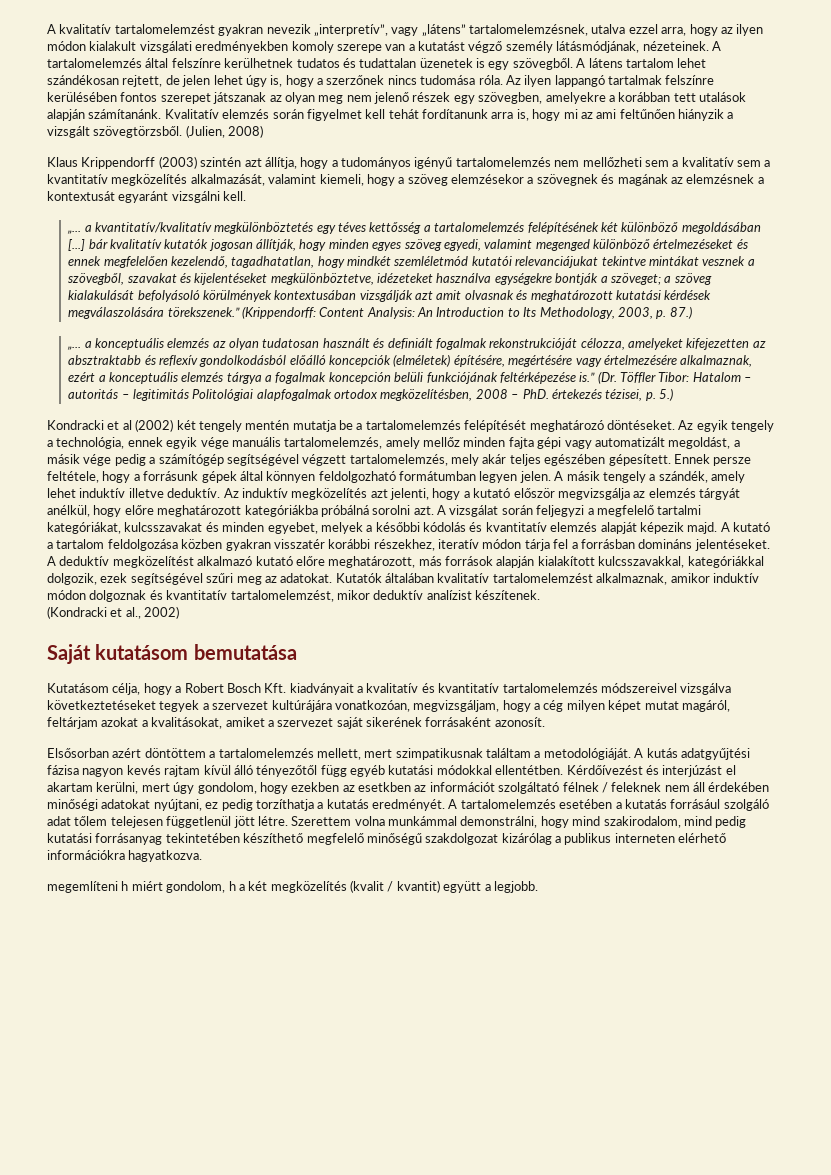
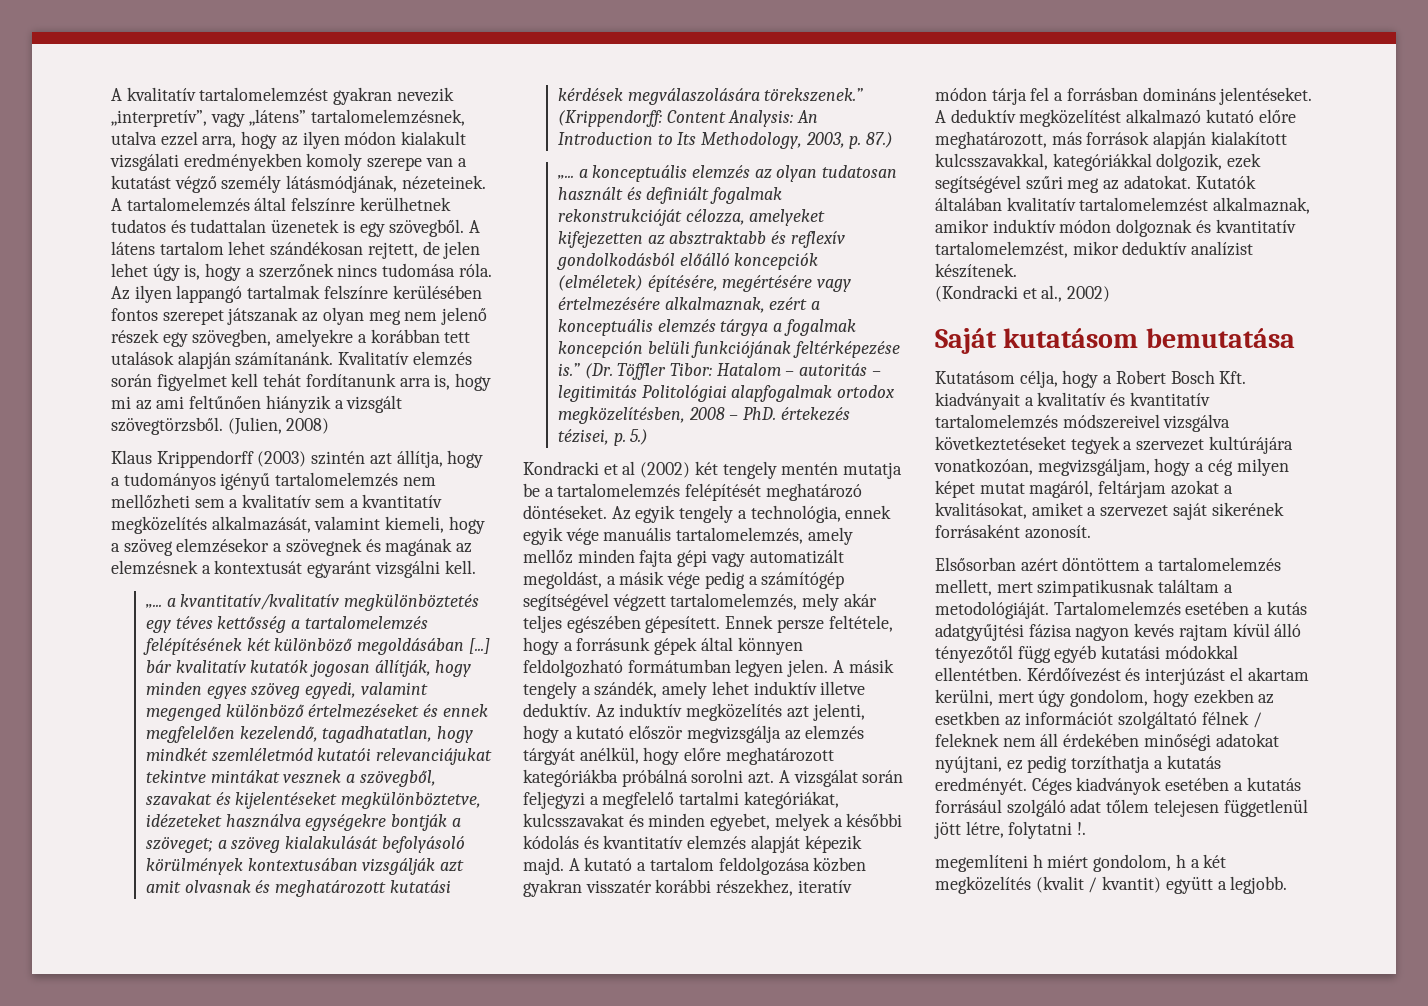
- A kutás adatgyűjtési fázisa nagyon kevés rajtam kívül álló tényezőtől függ egyéb kutatási módokkal ellentétben.
+ Tartalomelemzés esetében a kutás adatgyűjtési fázisa nagyon kevés rajtam kívül álló tényezőtől függ egyéb kutatási módokkal ellentétben.
- A tartalomelemzés esetében a kutatás forrásául szolgáló adat tőlem telejesen függetlenül jött létre. Szerettem volna munkámmal demonstrálni, hogy mind szakirodalom, mind pedig kutatási forrásanyag tekintetében készíthető megfelelő minőségű szakdolgozat kizárólag a publikus interneten elérhető információkra hagyatkozva.
+ Céges kiadványok esetében a kutatás forrásául szolgáló adat tőlem telejesen függetlenül jött létre, folytatni !.

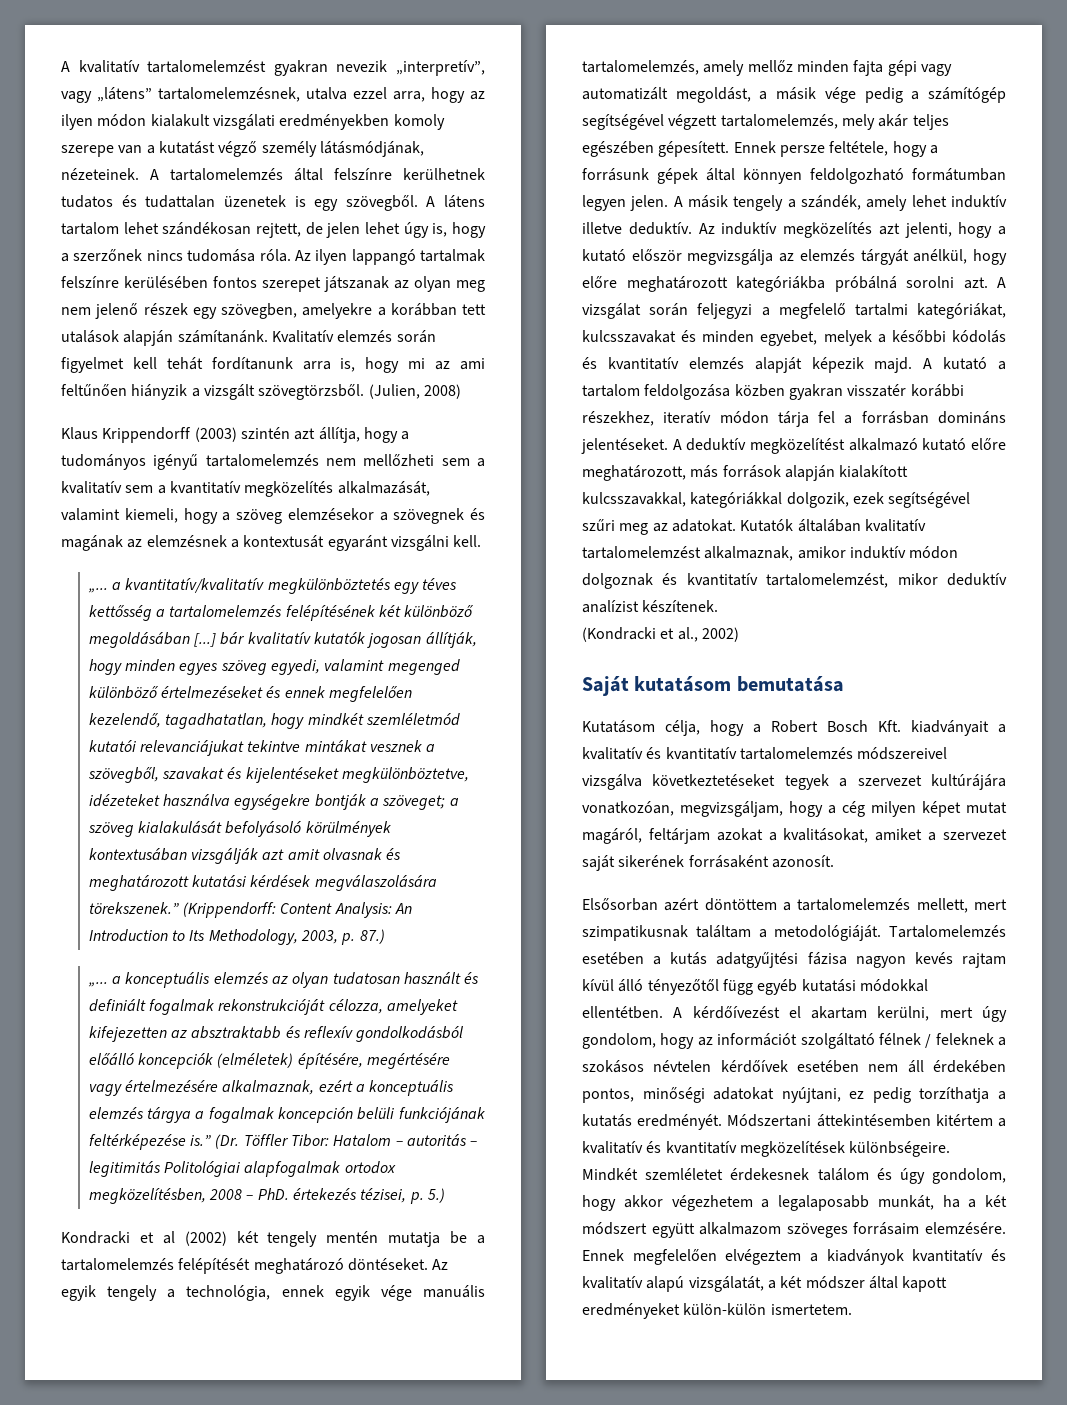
- Kérdőívezést és interjúzást el akartam kerülni, mert úgy gondolom, hogy ezekben az esetkben az információt szolgáltató félnek / feleknek nem áll érdekében minőségi adatokat nyújtani, ez pedig torzíthatja a kutatás eredményét.
+ A kérdőívezést el akartam kerülni, mert úgy gondolom, hogy az információt szolgáltató félnek / feleknek a szokásos névtelen kérdőívek esetében nem áll érdekében pontos, minőségi adatokat nyújtani, ez pedig torzíthatja a kutatás eredményét.
- Céges kiadványok esetében a kutatás forrásául szolgáló adat tőlem telejesen függetlenül jött létre, folytatni !.
- megemlíteni h miért gondolom, h a két megközelítés (kvalit / kvantit) együtt a legjobb.
+ Módszertani áttekintésemben kitértem a kvalitatív és kvantitatív megközelítések különbségeire. Mindkét szemléletet érdekesnek találom és úgy gondolom, hogy akkor végezhetem a legalaposabb munkát, ha a két módszert együtt alkalmazom szöveges forrásaim elemzésére. Ennek megfelelően elvégeztem a kiadványok kvantitatív és kvalitatív alapú vizsgálatát, a két módszer által kapott eredményeket külön-külön ismertetem.

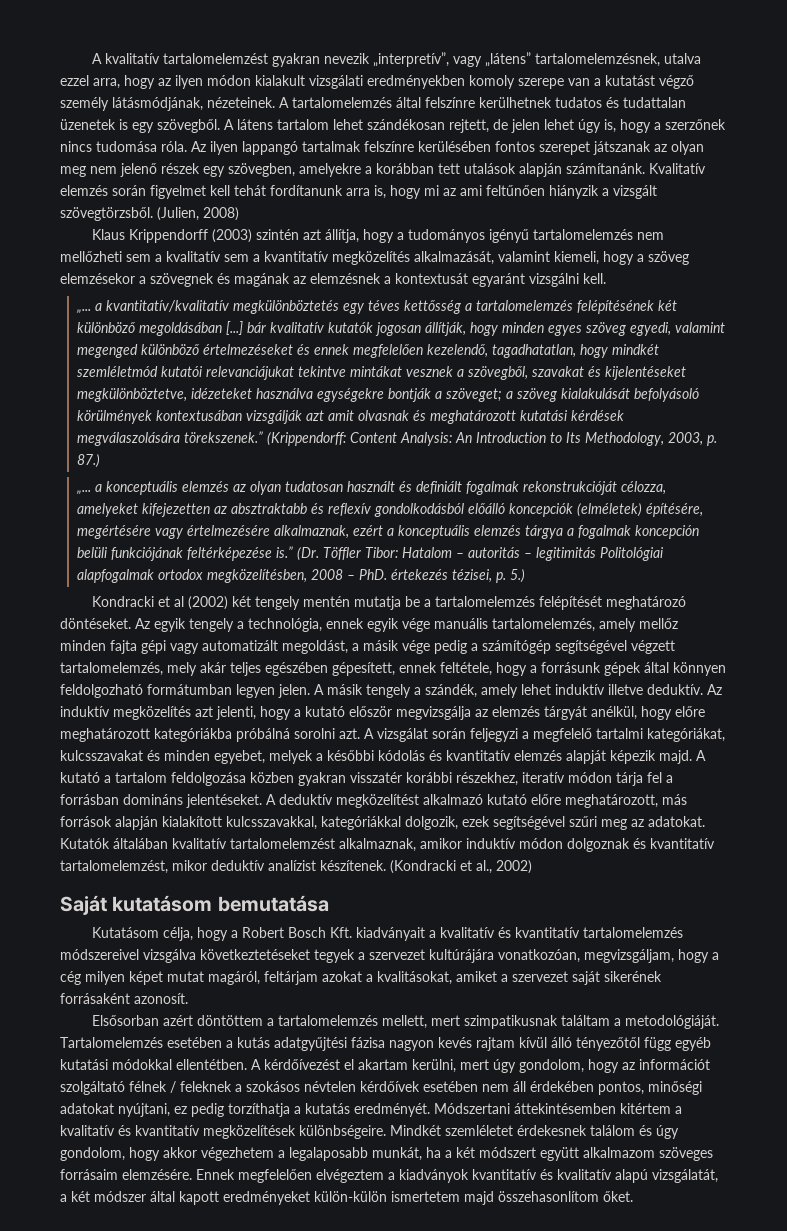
- Az egyik tengely a technológia, ennek egyik vége manuális tartalomelemzés, amely mellőz minden fajta gépi vagy automatizált megoldást, a másik vége pedig a számítógép segítségével végzett tartalomelemzés, mely akár teljes egészében gépesített. Ennek persze feltétele, hogy a forrásunk gépek által könnyen feldolgozható formátumban legyen jelen.
+ Az egyik tengely a technológia, ennek egyik vége manuális tartalomelemzés, amely mellőz minden fajta gépi vagy automatizált megoldást, a másik vége pedig a számítógép segítségével végzett tartalomelemzés, mely akár teljes egészében gépesített, ennek feltétele, hogy a forrásunk gépek által könnyen feldolgozható formátumban legyen jelen.
- Kutatók általában kvalitatív tartalomelemzést alkalmaznak, amikor induktív módon dolgoznak és kvantitatív tartalomelemzést, mikor deduktív analízist készítenek.
- (Kondracki et al., 2002)
+ Kutatók általában kvalitatív tartalomelemzést alkalmaznak, amikor induktív módon dolgoznak és kvantitatív tartalomelemzést, mikor deduktív analízist készítenek. (Kondracki et al., 2002)
- Ennek megfelelően elvégeztem a kiadványok kvantitatív és kvalitatív alapú vizsgálatát, a két módszer által kapott eredményeket külön-külön ismertetem.
+ Ennek megfelelően elvégeztem a kiadványok kvantitatív és kvalitatív alapú vizsgálatát, a két módszer által kapott eredményeket külön-külön ismertetem majd összehasonlítom őket.

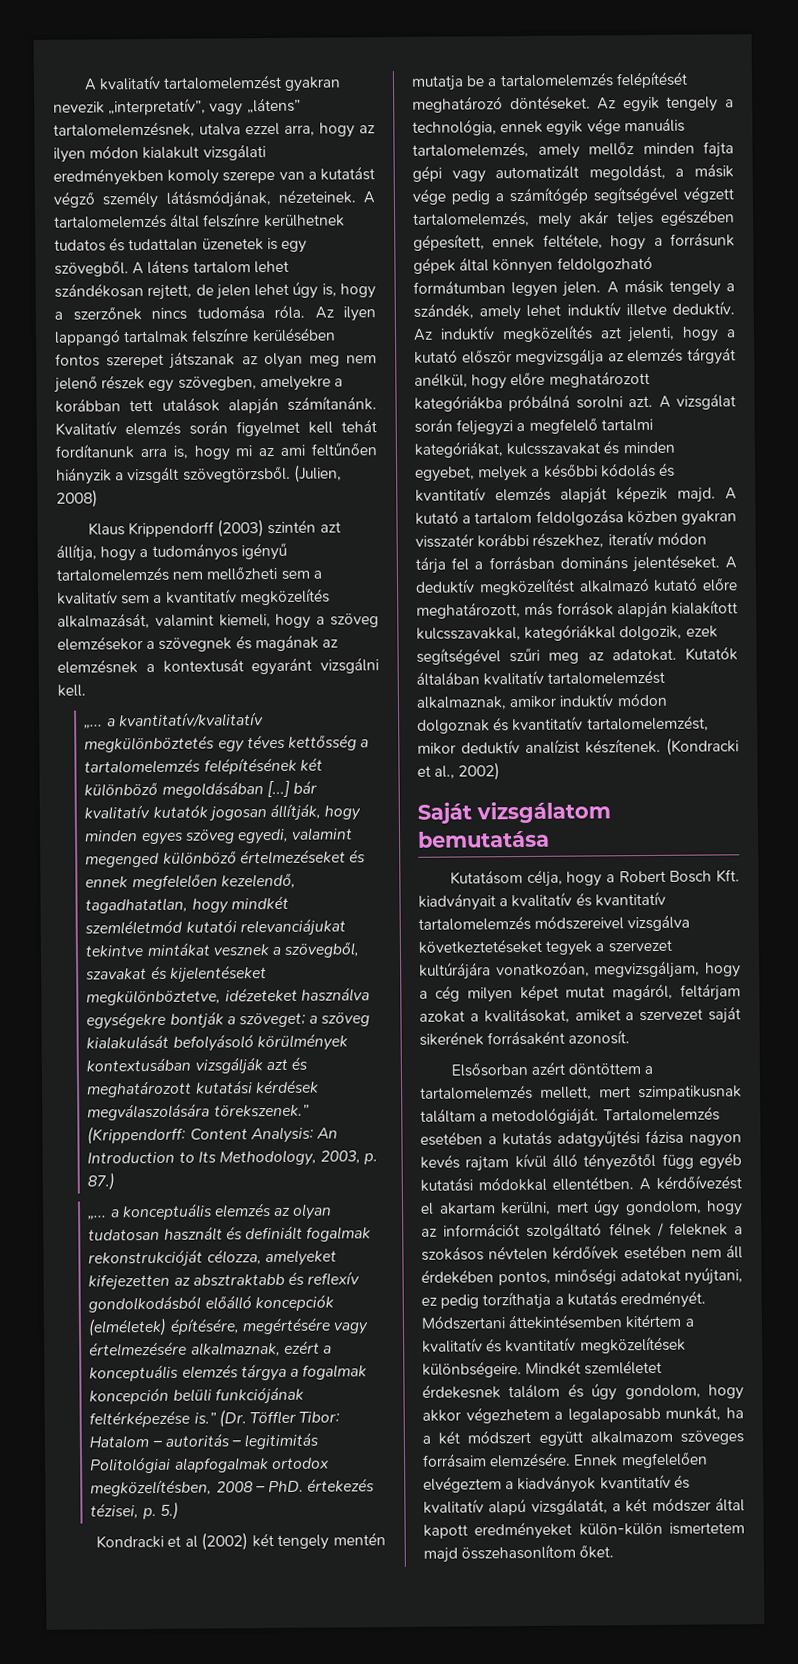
- A kvalitatív tartalomelemzést gyakran nevezik „interpretív”, vagy „látens” tartalomelemzésnek, utalva ezzel arra, hogy az ilyen módon kialakult vizsgálati eredményekben komoly szerepe van a kutatást végző személy látásmódjának, nézeteinek.
+ A kvalitatív tartalomelemzést gyakran nevezik „interpretatív”, vagy „látens” tartalomelemzésnek, utalva ezzel arra, hogy az ilyen módon kialakult vizsgálati eredményekben komoly szerepe van a kutatást végző személy látásmódjának, nézeteinek.
- a szöveg kialakulását befolyásoló körülmények kontextusában vizsgálják azt amit olvasnak és meghatározott kutatási kérdések megválaszolására törekszenek.”
+ a szöveg kialakulását befolyásoló körülmények kontextusában vizsgálják azt és meghatározott kutatási kérdések megválaszolására törekszenek.”
- Saját kutatásom bemutatása
+ Saját vizsgálatom bemutatása
- Tartalomelemzés esetében a kutás adatgyűjtési fázisa nagyon kevés rajtam kívül álló tényezőtől függ egyéb kutatási módokkal ellentétben.
+ Tartalomelemzés esetében a kutatás adatgyűjtési fázisa nagyon kevés rajtam kívül álló tényezőtől függ egyéb kutatási módokkal ellentétben.

